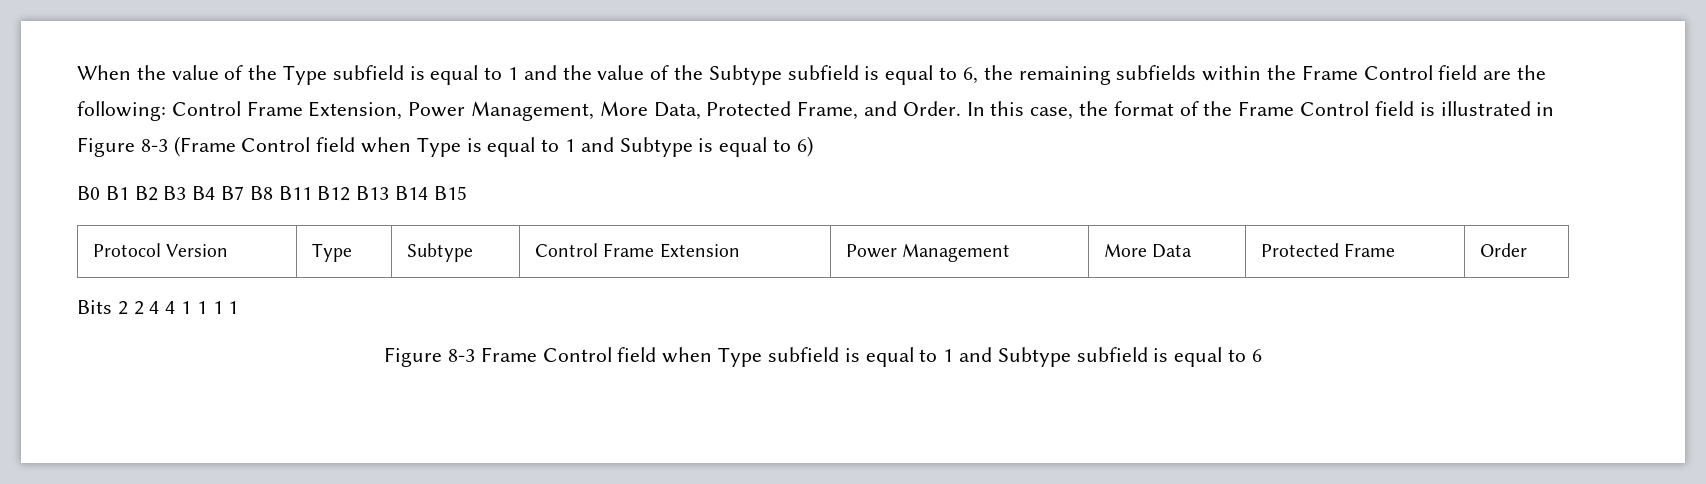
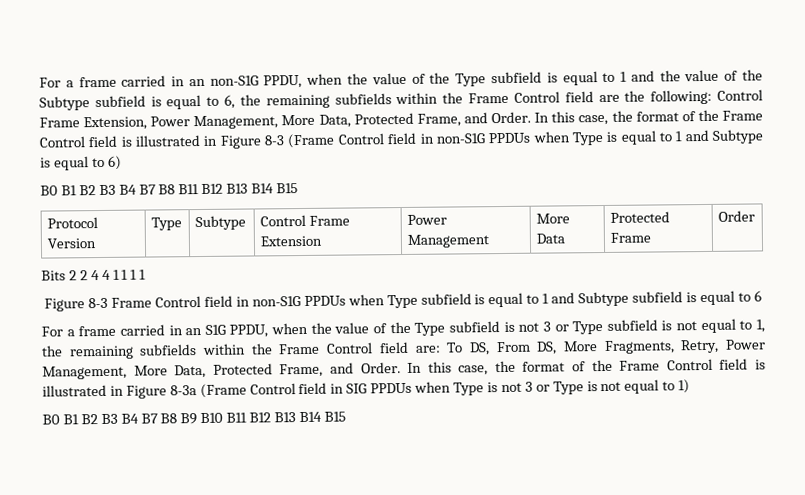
- When the value of the Type subfield is equal to 1 and the value of the Subtype subfield is equal to 6, the remaining subfields within the Frame Control field are the following: Control Frame Extension, Power Management, More Data, Protected Frame, and Order.
+ For a frame carried in an non-S1G PPDU, when the value of the Type subfield is equal to 1 and the value of the Subtype subfield is equal to 6, the remaining subfields within the Frame Control field are the following: Control Frame Extension, Power Management, More Data, Protected Frame, and Order.
- In this case, the format of the Frame Control field is illustrated in Figure 8-3 (Frame Control field when Type is equal to 1 and Subtype is equal to 6)
+ In this case, the format of the Frame Control field is illustrated in Figure 8-3 (Frame Control field in non-S1G PPDUs when Type is equal to 1 and Subtype is equal to 6)
- Figure 8-3 Frame Control field when Type subfield is equal to 1 and Subtype subfield is equal to 6
+ Figure 8-3 Frame Control field in non-S1G PPDUs when Type subfield is equal to 1 and Subtype subfield is equal to 6
+ For a frame carried in an S1G PPDU, when the value of the Type subfield is not 3 or Type subfield is not equal to 1, the remaining subfields within the Frame Control field are: To DS, From DS, More Fragments, Retry, Power Management, More Data, Protected Frame, and Order. In this case, the format of the Frame Control field is illustrated in Figure 8-3a (Frame Control field in SIG PPDUs when Type is not 3 or Type is not equal to 1)
+ B0 B1 B2 B3 B4 B7 B8 B9 B10 B11 B12 B13 B14 B15

